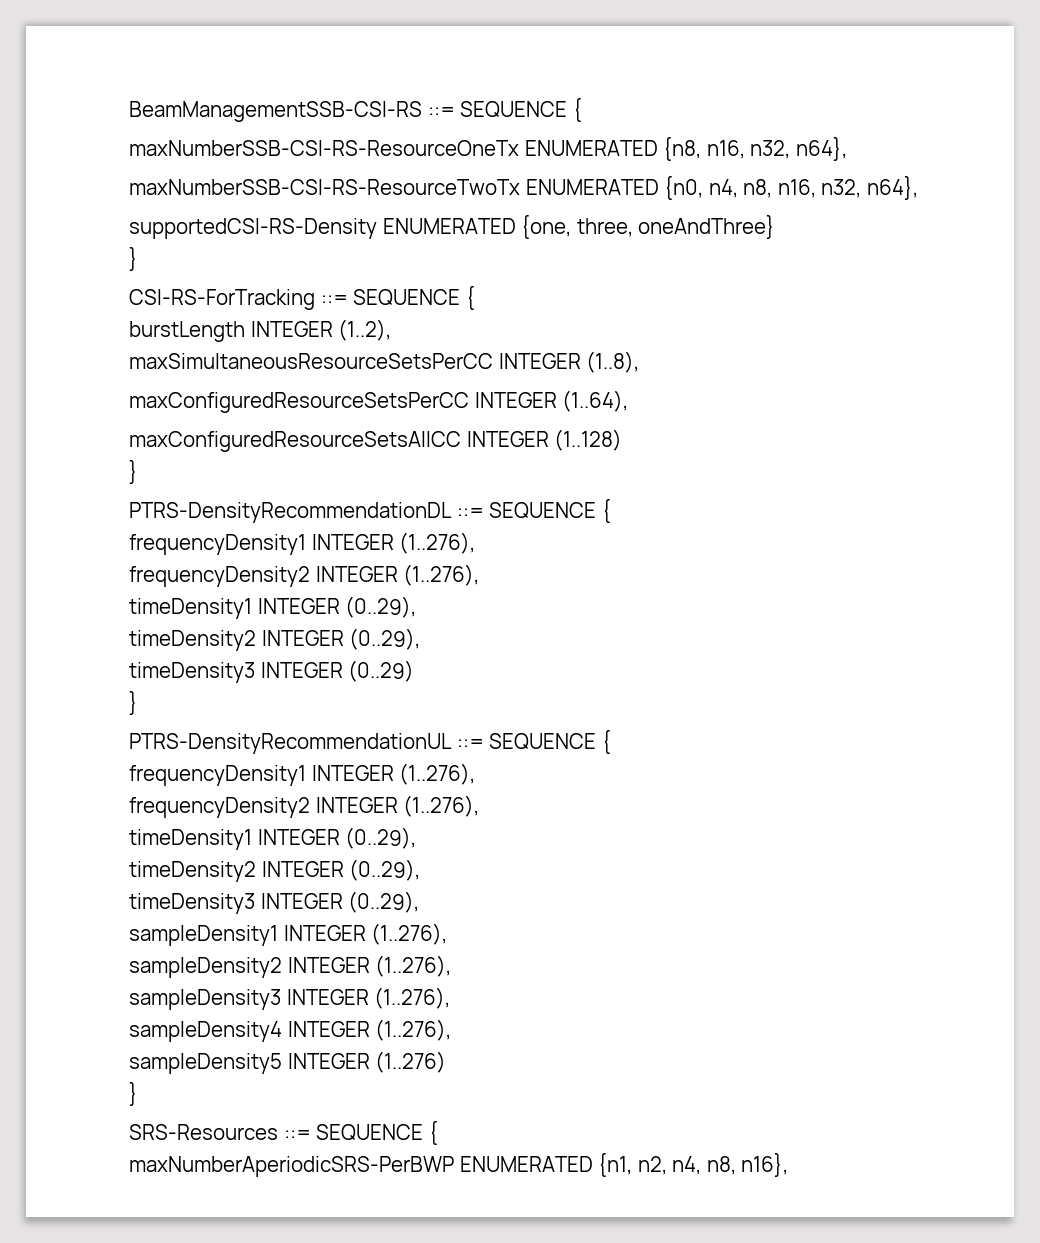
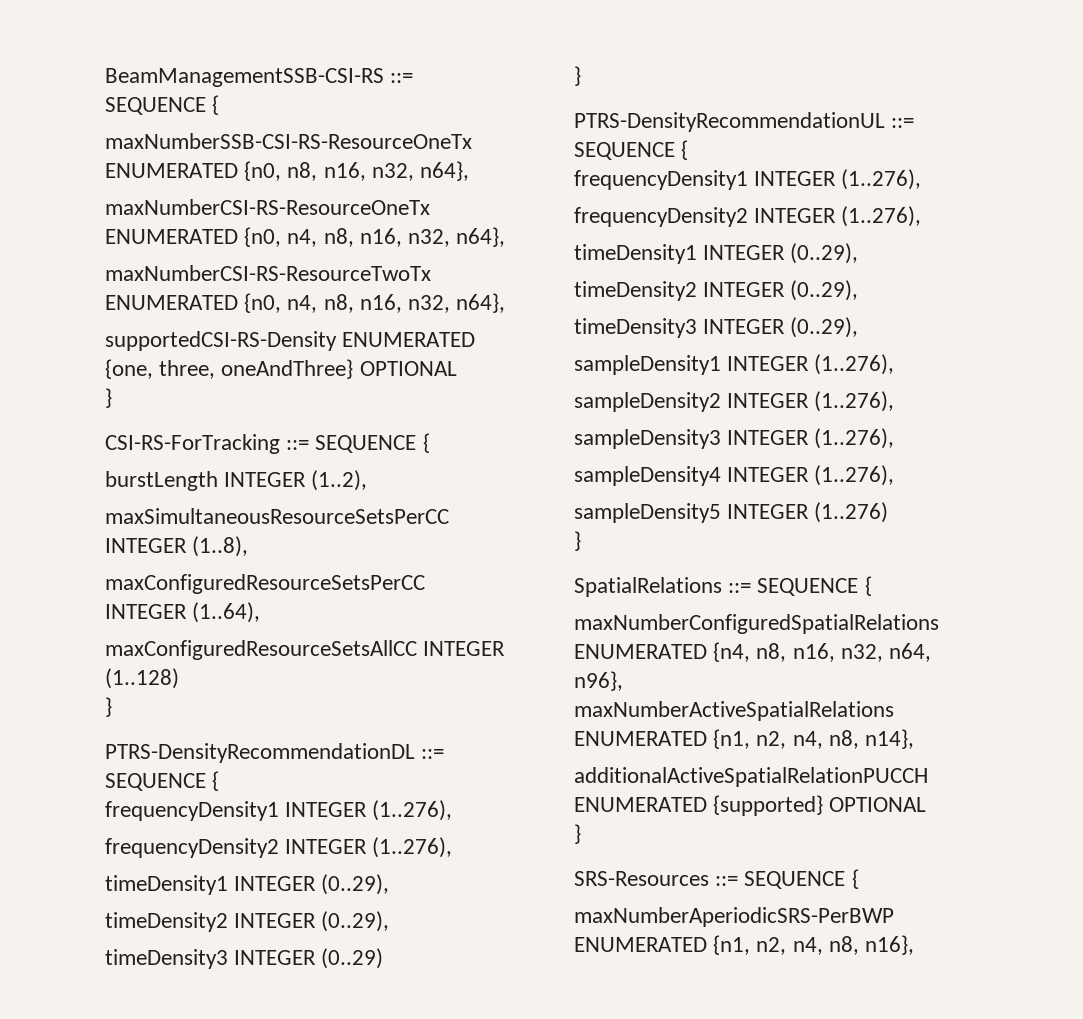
- maxNumberSSB-CSI-RS-ResourceOneTx ENUMERATED {n8, n16, n32, n64},
- maxNumberSSB-CSI-RS-ResourceTwoTx ENUMERATED {n0, n4, n8, n16, n32, n64},
+ maxNumberSSB-CSI-RS-ResourceOneTx ENUMERATED {n0, n8, n16, n32, n64},
+ maxNumberCSI-RS-ResourceOneTx ENUMERATED {n0, n4, n8, n16, n32, n64},
+ maxNumberCSI-RS-ResourceTwoTx ENUMERATED {n0, n4, n8, n16, n32, n64},
- supportedCSI-RS-Density ENUMERATED {one, three, oneAndThree}
+ supportedCSI-RS-Density ENUMERATED {one, three, oneAndThree} OPTIONAL
+ SpatialRelations ::= SEQUENCE {
+ maxNumberConfiguredSpatialRelations ENUMERATED {n4, n8, n16, n32, n64, n96},
+ maxNumberActiveSpatialRelations ENUMERATED {n1, n2, n4, n8, n14},
+ additionalActiveSpatialRelationPUCCH ENUMERATED {supported} OPTIONAL
+ }

